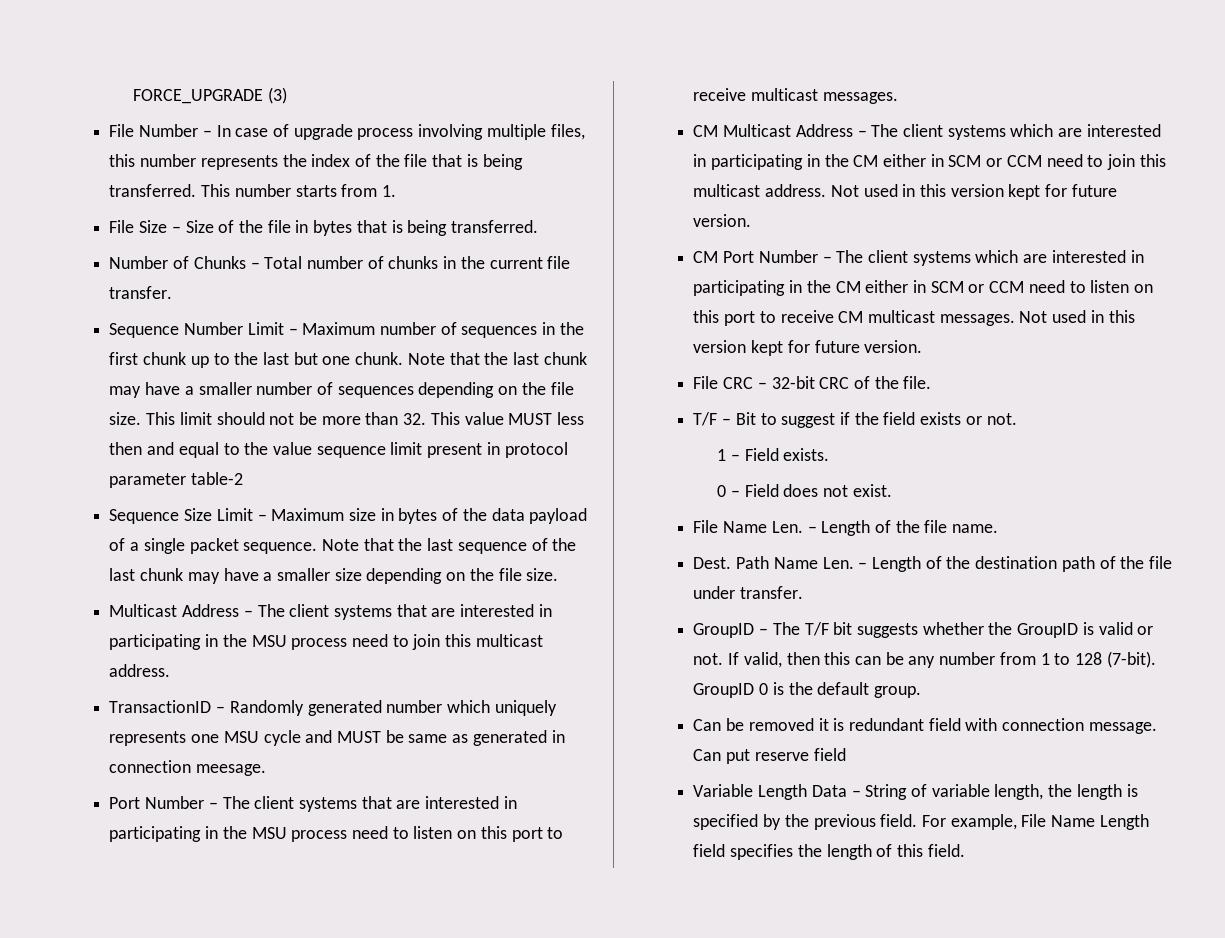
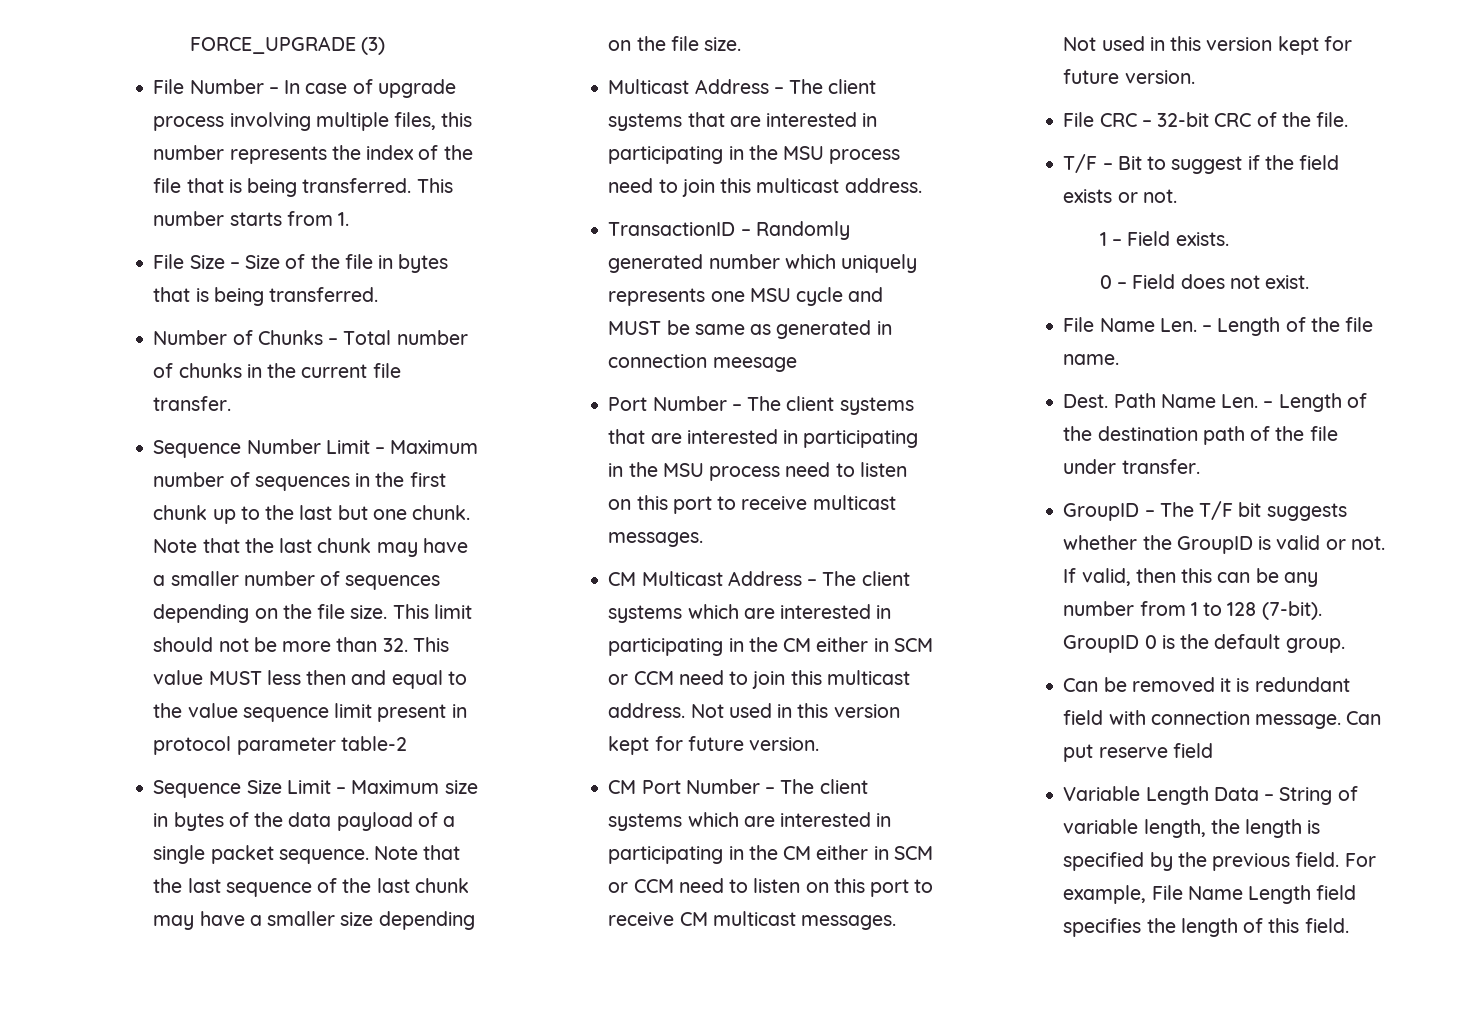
- TransactionID – Randomly generated number which uniquely represents one MSU cycle and MUST be same as generated in connection meesage.
+ TransactionID – Randomly generated number which uniquely represents one MSU cycle and MUST be same as generated in connection meesage

